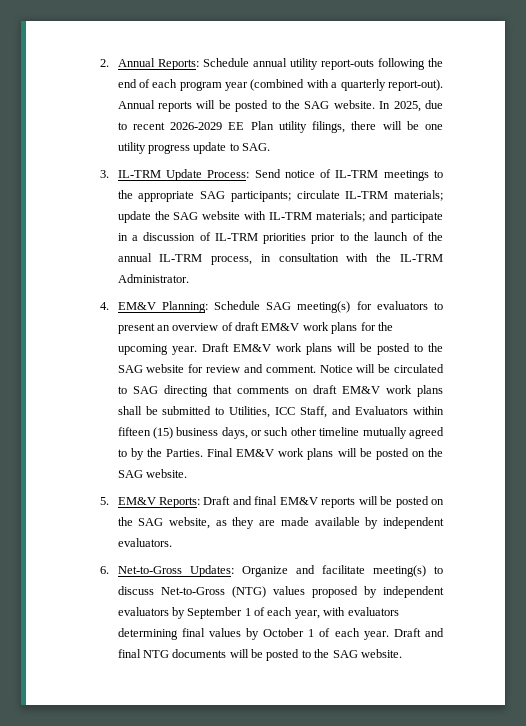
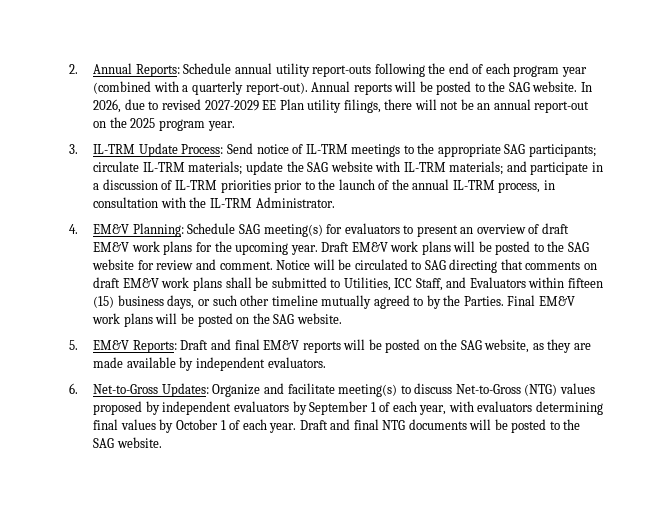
- In 2025, due to recent 2026-2029 EE Plan utility filings, there will be one utility progress update to SAG.
+ In 2026, due to revised 2027-2029 EE Plan utility filings, there will not be an annual report-out on the 2025 program year.

